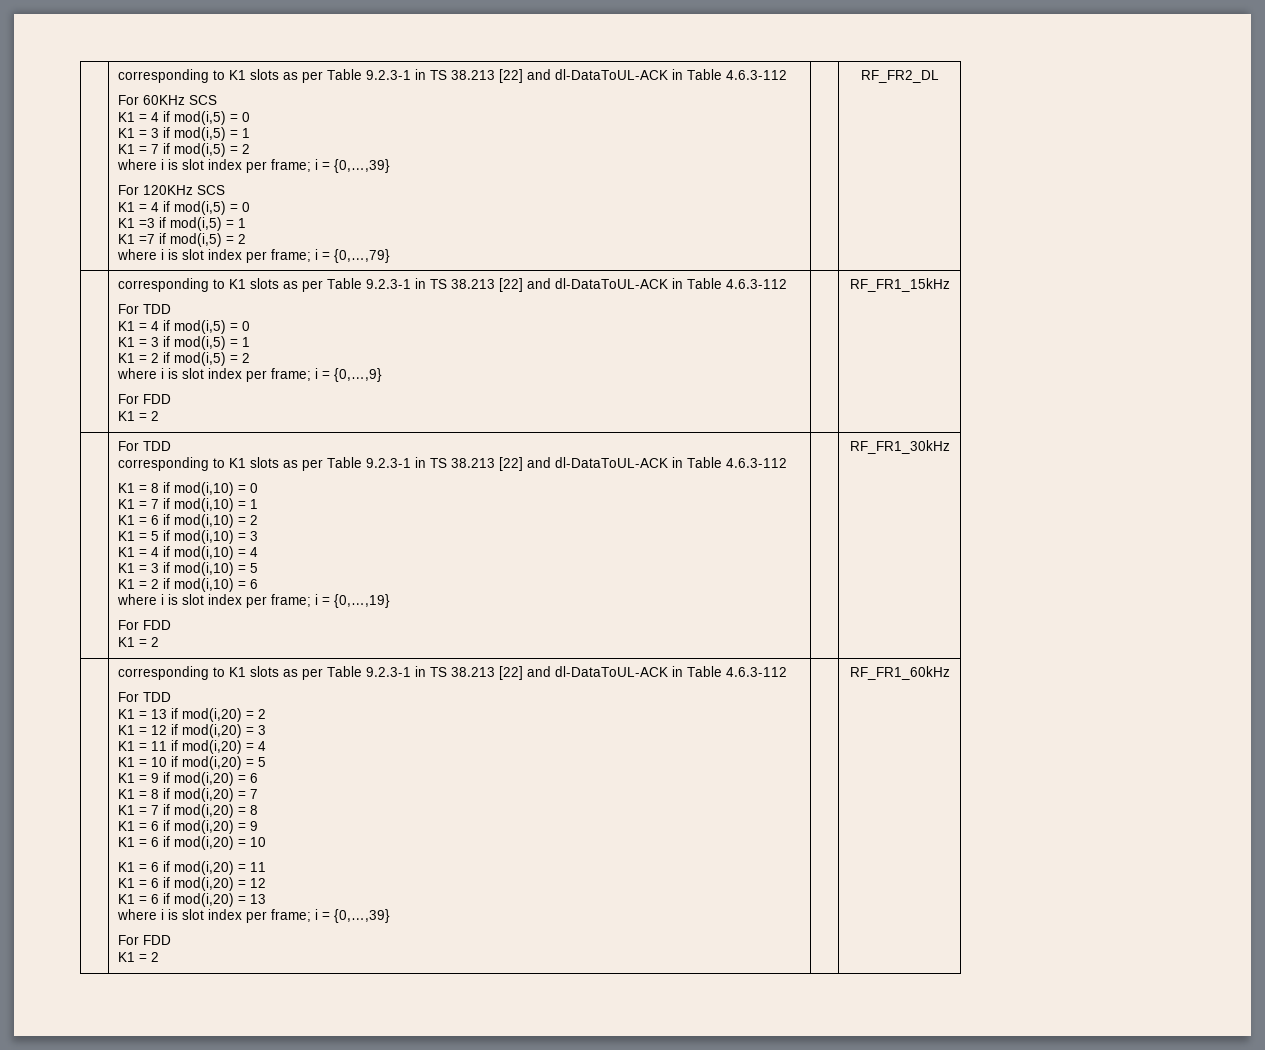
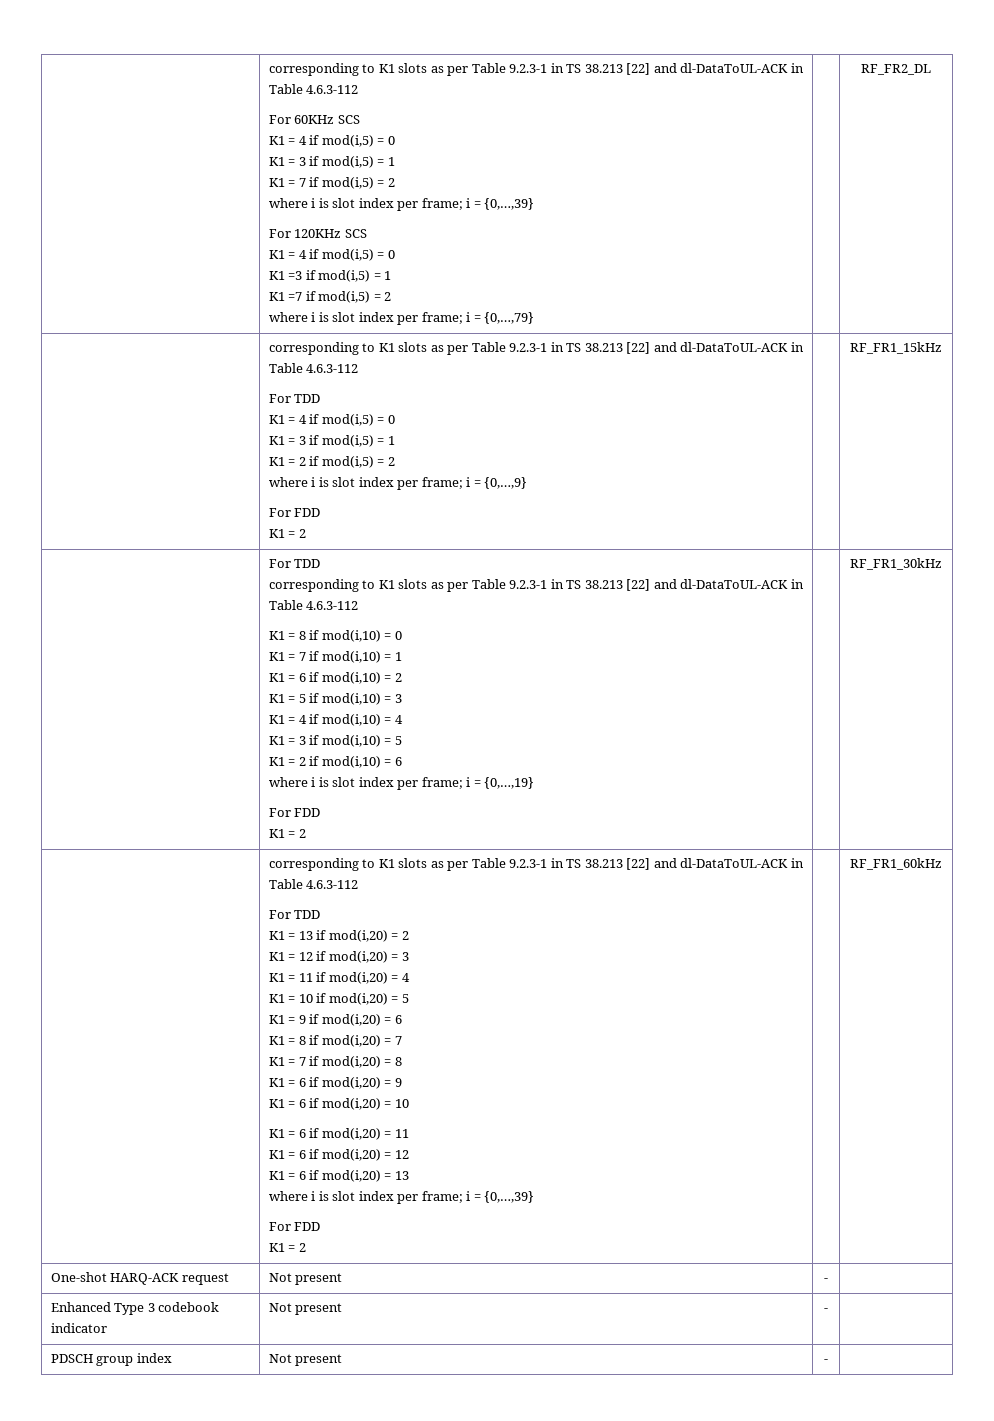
+ One-shot HARQ-ACK request | Not present | - |
+ Enhanced Type 3 codebook indicator | Not present | - |
+ PDSCH group index | Not present | - |

